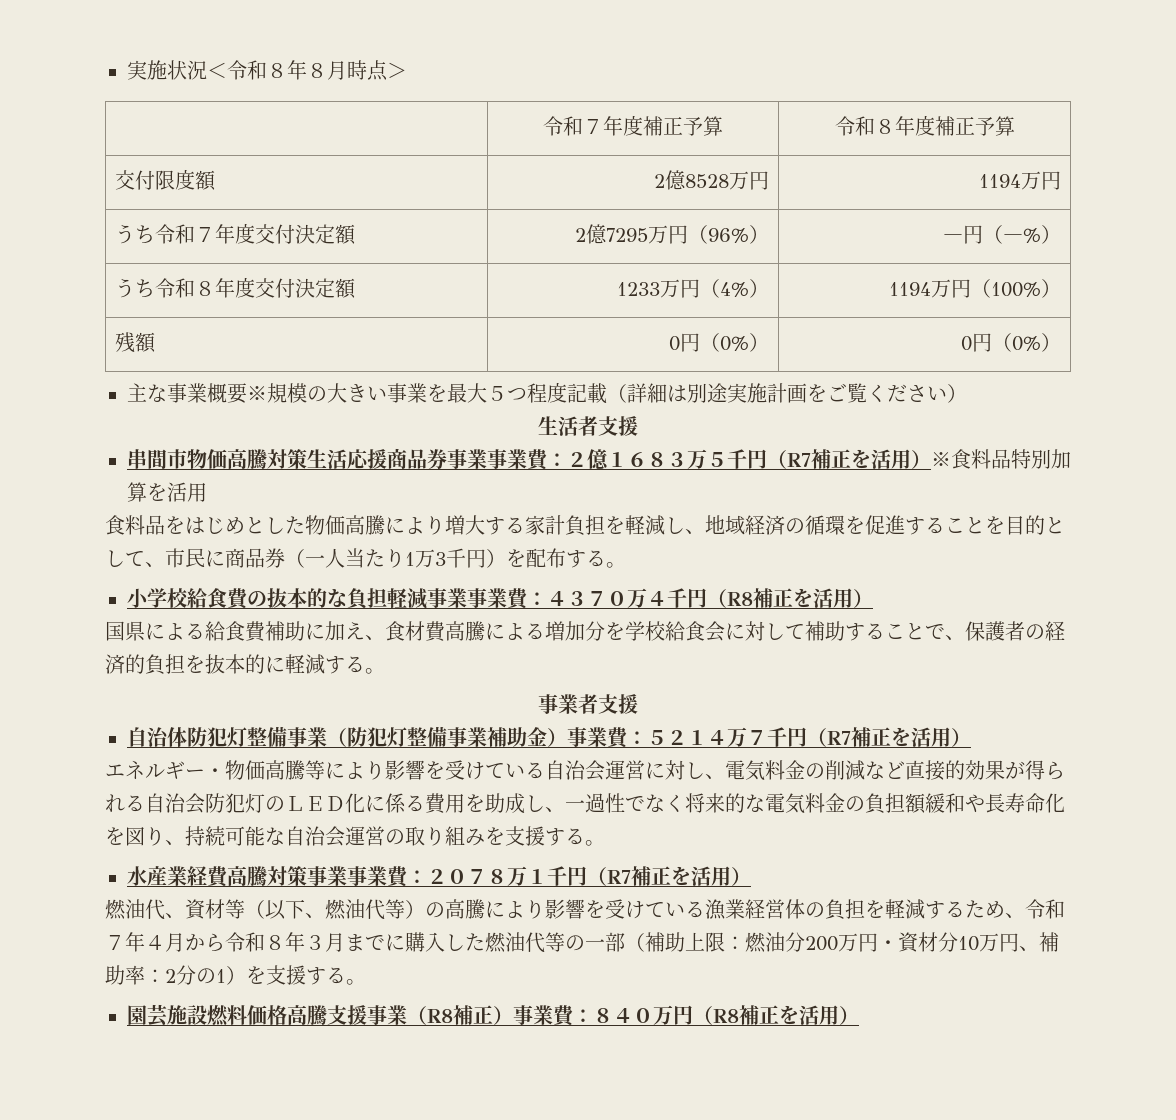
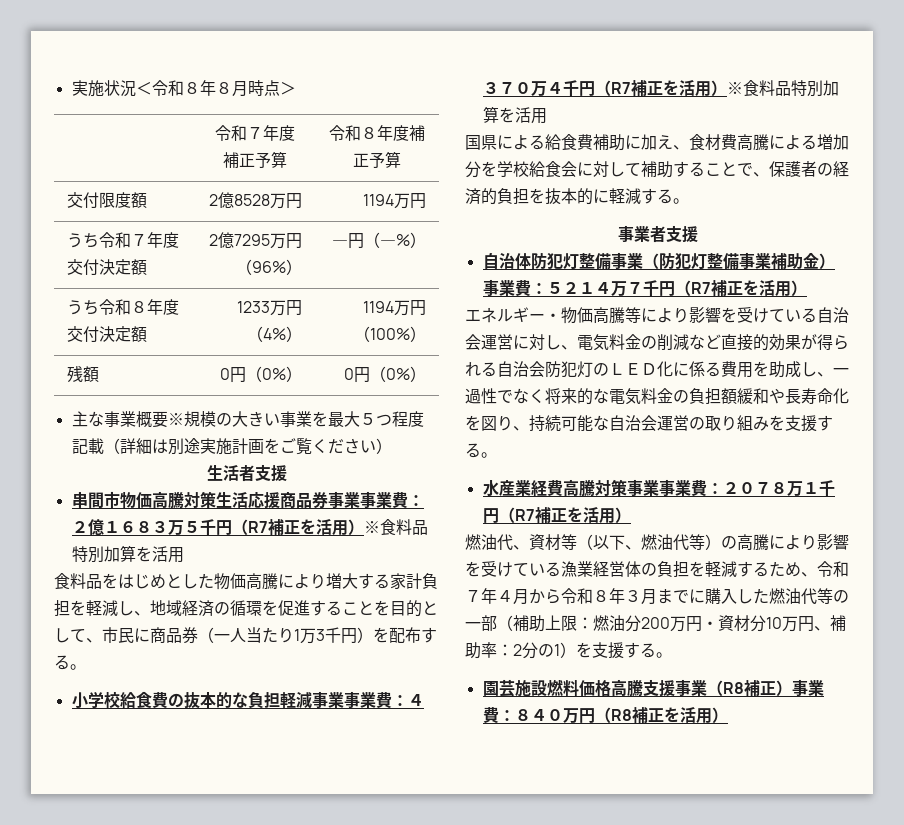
- 小学校給食費の抜本的な負担軽減事業事業費：４３７０万４千円（R8補正を活用）
+ 小学校給食費の抜本的な負担軽減事業事業費：４３７０万４千円（R7補正を活用）※食料品特別加算を活用

